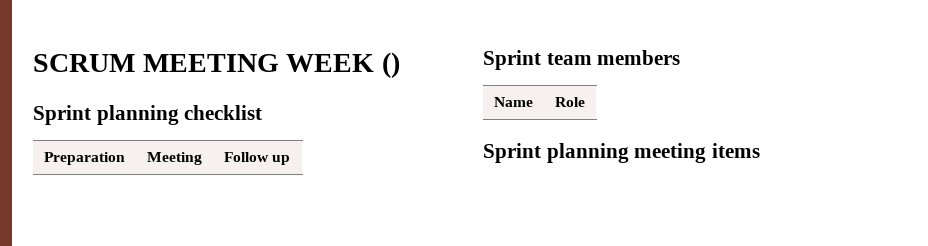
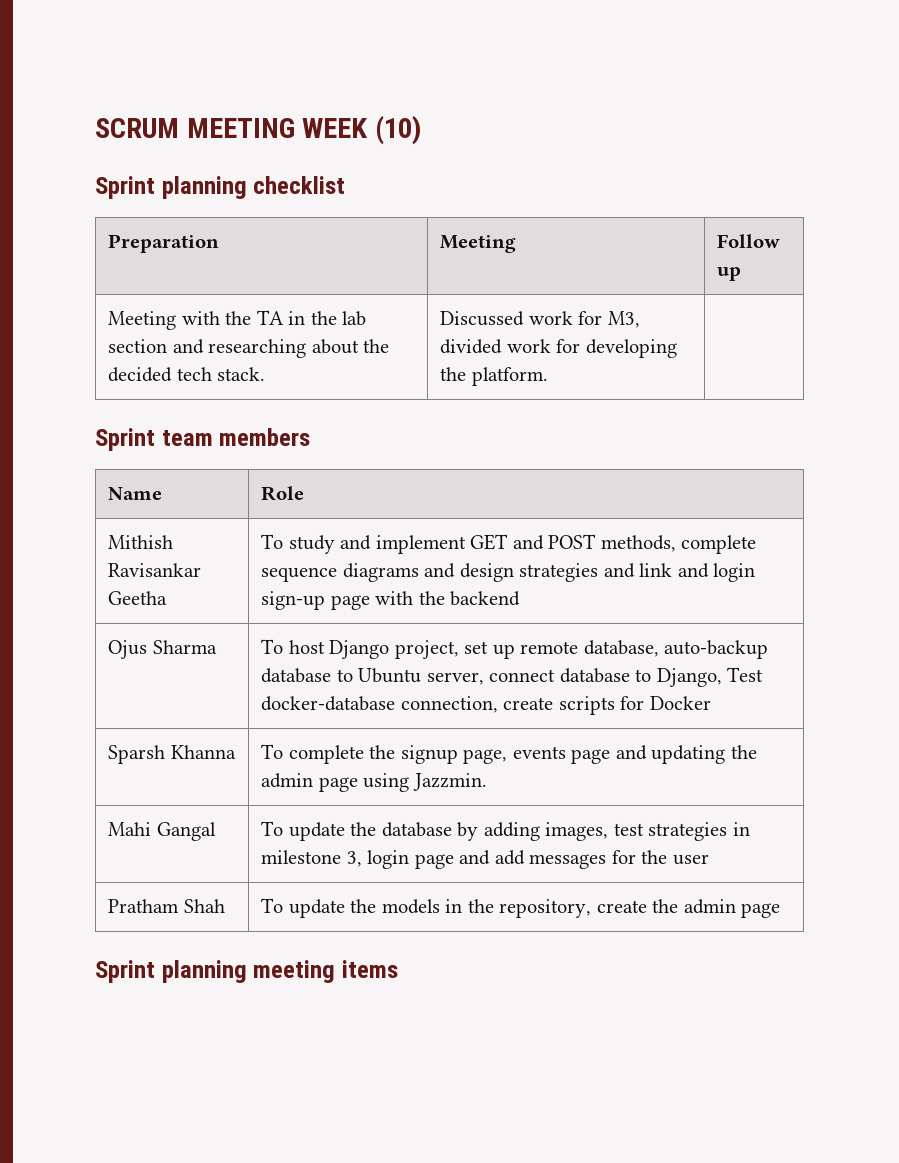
- SCRUM MEETING WEEK ()
+ SCRUM MEETING WEEK (10)
+ Meeting with the TA in the lab section and researching about the decided tech stack. | Discussed work for M3, divided work for developing the platform. |
+ Mithish Ravisankar Geetha | To study and implement GET and POST methods, complete sequence diagrams and design strategies and link and login sign-up page with the backend
+ Ojus Sharma | To host Django project, set up remote database, auto-backup database to Ubuntu server, connect database to Django, Test docker-database connection, create scripts for Docker
+ Sparsh Khanna | To complete the signup page, events page and updating the admin page using Jazzmin.
+ Mahi Gangal | To update the database by adding images, test strategies in milestone 3, login page and add messages for the user
+ Pratham Shah | To update the models in the repository, create the admin page

